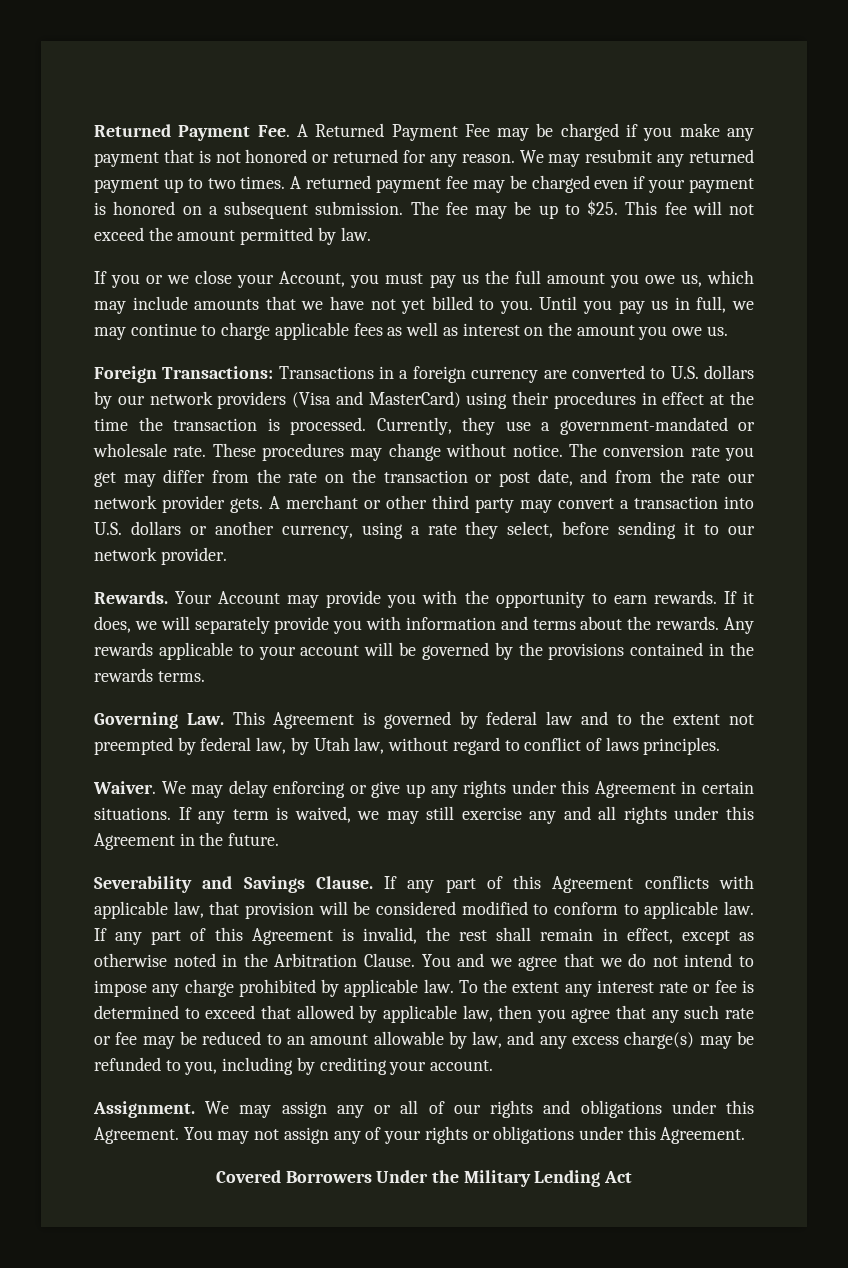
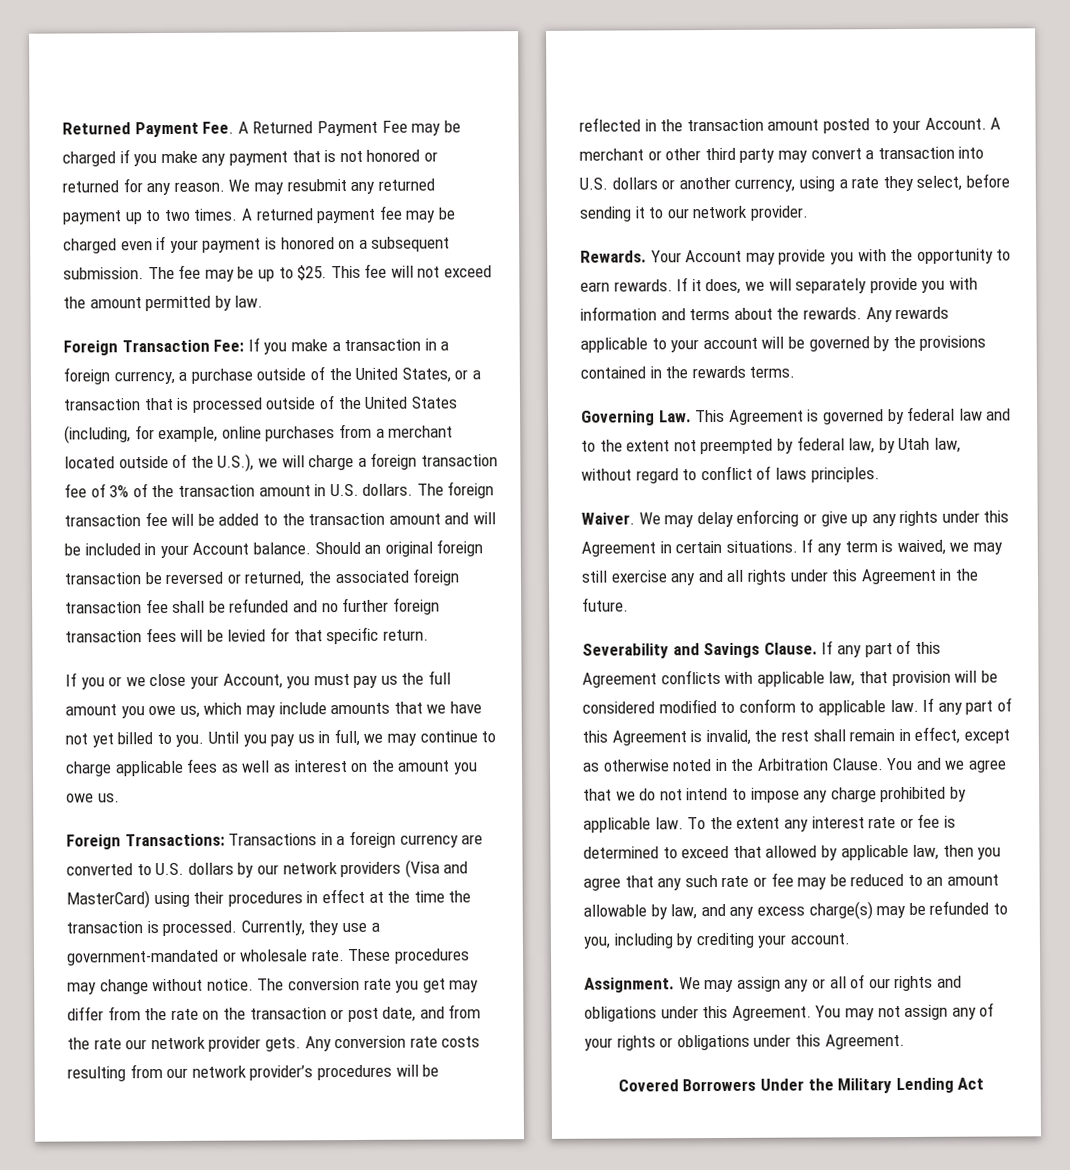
+ Foreign Transaction Fee: If you make a transaction in a foreign currency, a purchase outside of the United States, or a transaction that is processed outside of the United States (including, for example, online purchases from a merchant located outside of the U.S.), we will charge a foreign transaction fee of 3% of the transaction amount in U.S. dollars. The foreign transaction fee will be added to the transaction amount and will be included in your Account balance. Should an original foreign transaction be reversed or returned, the associated foreign transaction fee shall be refunded and no further foreign transaction fees will be levied for that specific return.
+ Any conversion rate costs resulting from our network provider’s procedures will be reflected in the transaction amount posted to your Account.

